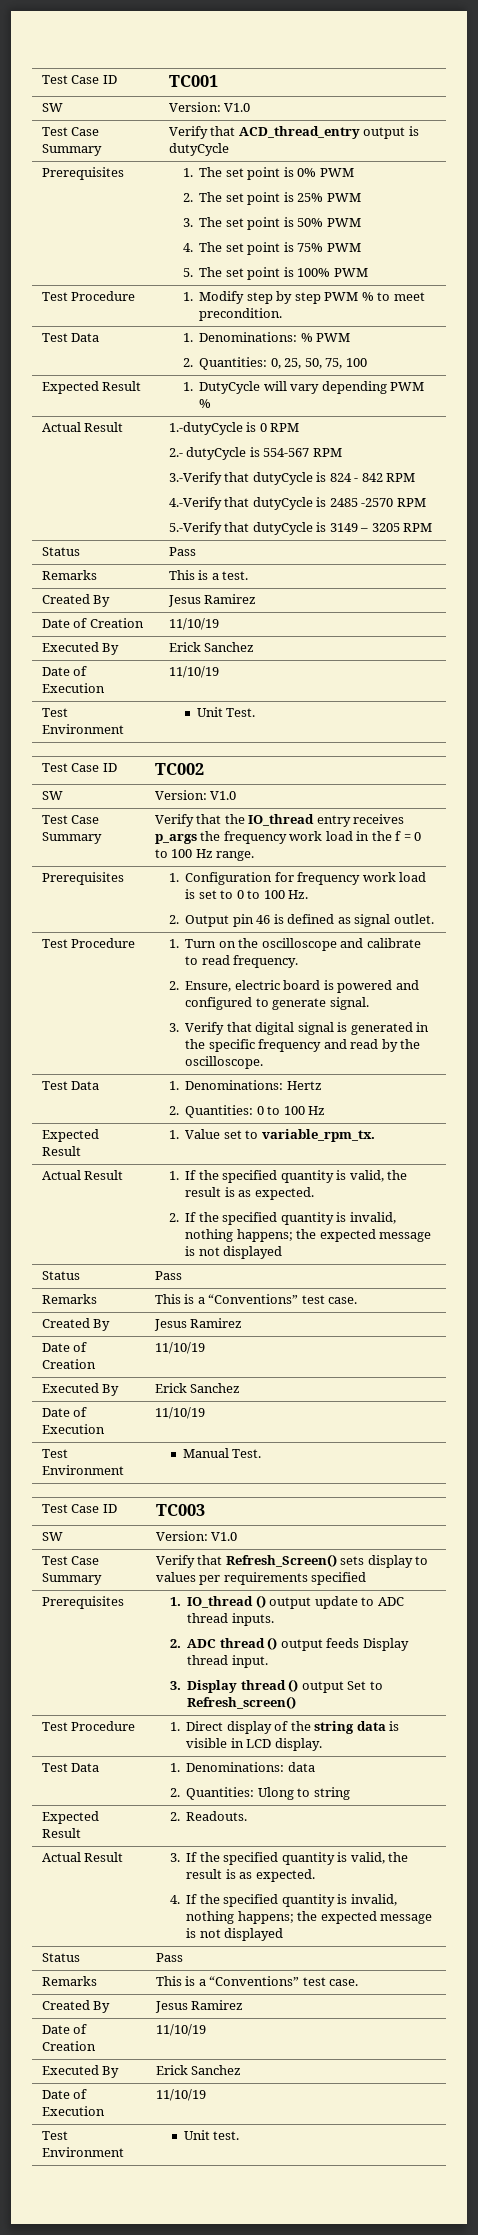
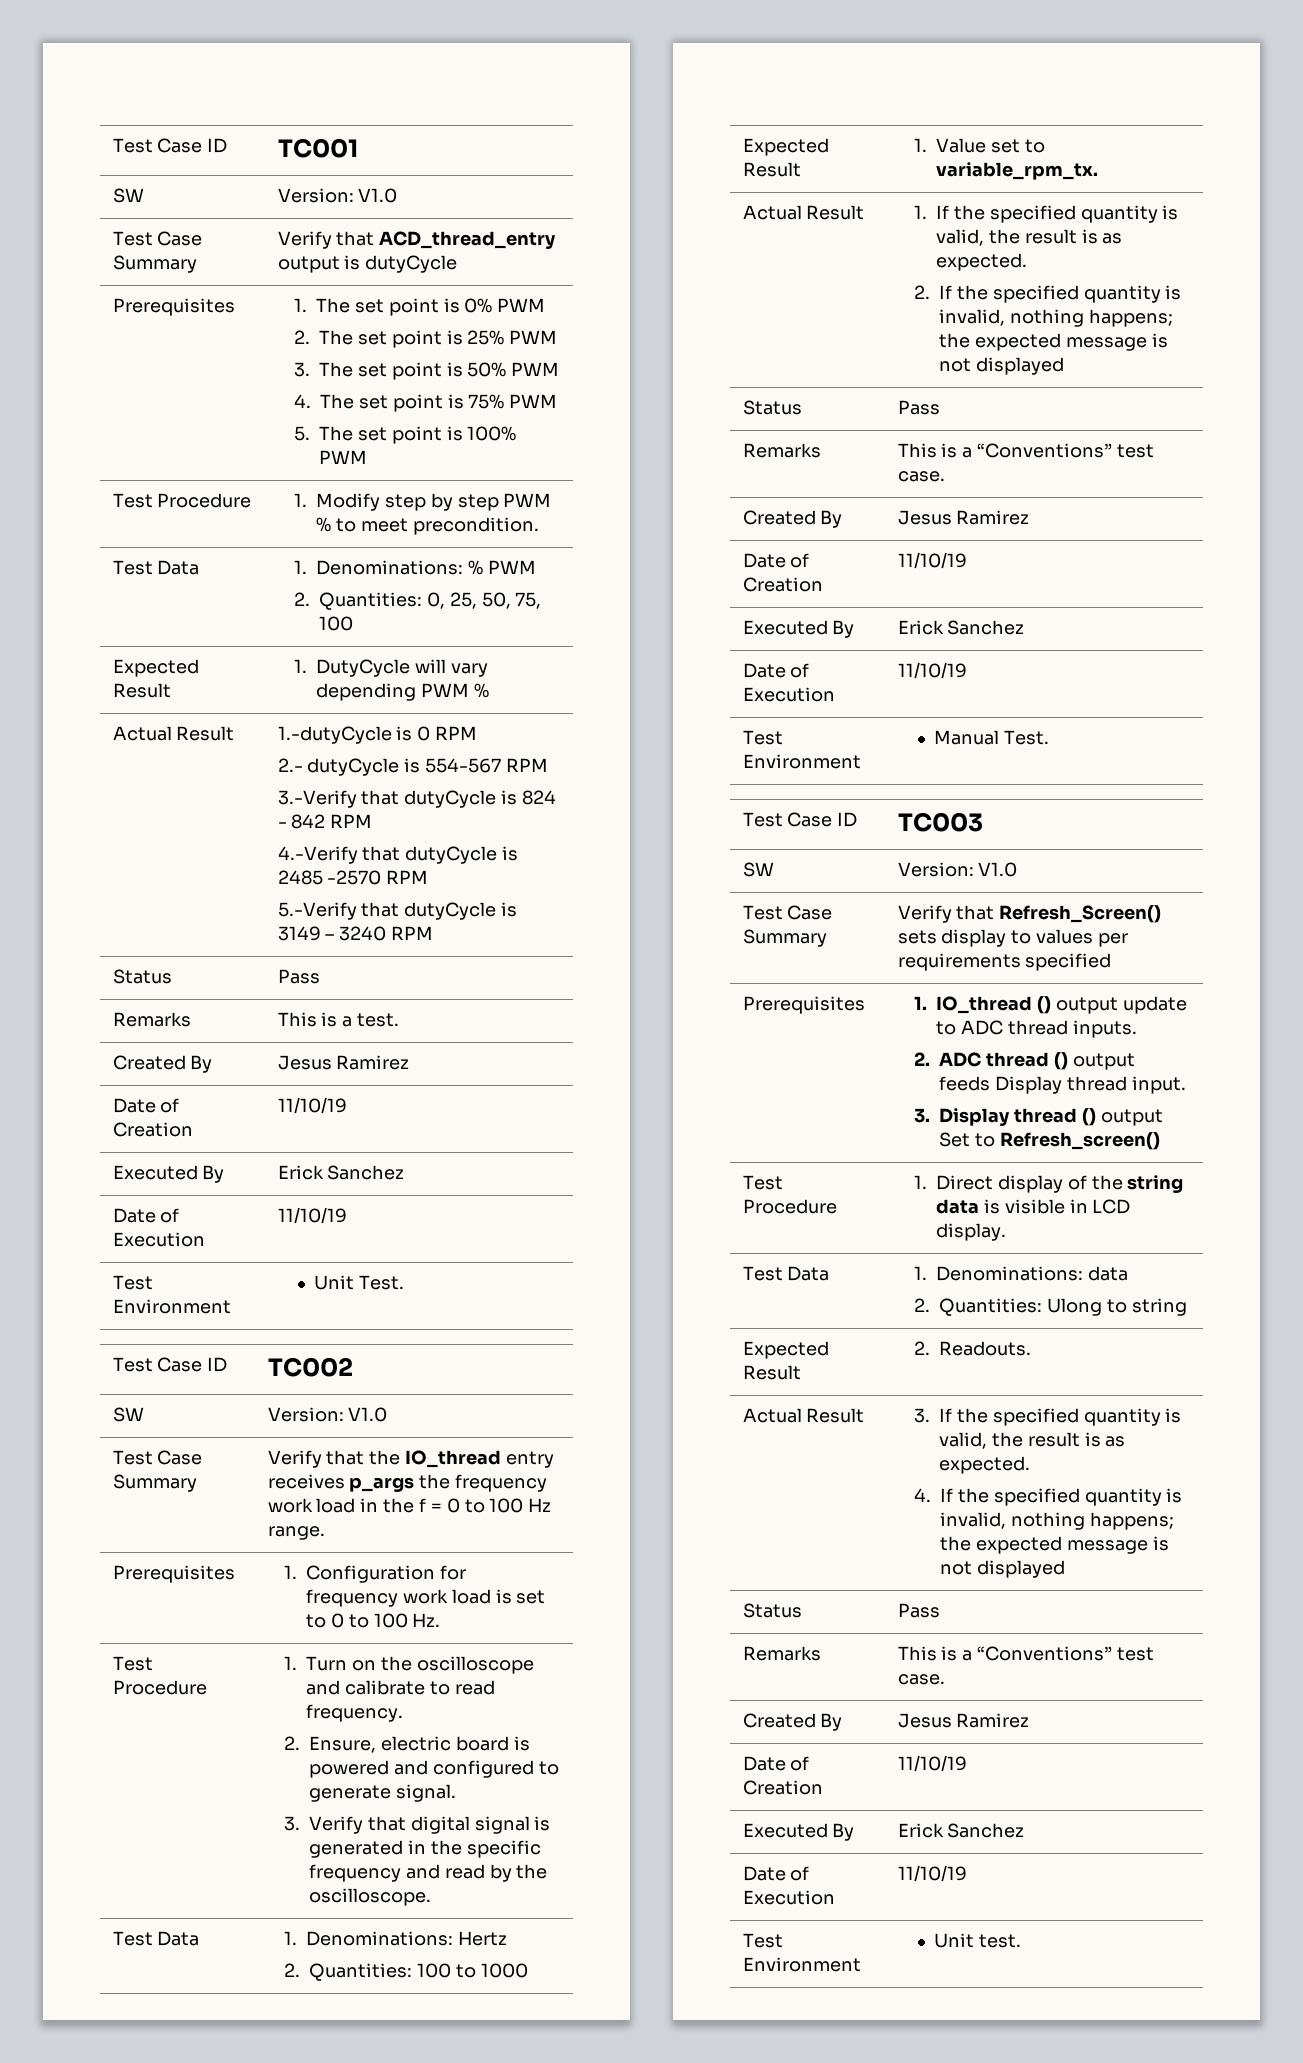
  Actual Result | 1.-dutyCycle is 0 RPM
  2.- dutyCycle is 554-567 RPM
  3.-Verify that dutyCycle is 824 - 842 RPM
  4.-Verify that dutyCycle is 2485 -2570 RPM
- 5.-Verify that dutyCycle is 3149 – 3205 RPM
+ 5.-Verify that dutyCycle is 3149 – 3240 RPM
  Prerequisites | 1. Configuration for frequency work load is set to 0 to 100 Hz.
- 2. Output pin 46 is defined as signal outlet.
  Test Data | 1. Denominations: Hertz
- 2. Quantities: 0 to 100 Hz
+ 2. Quantities: 100 to 1000

